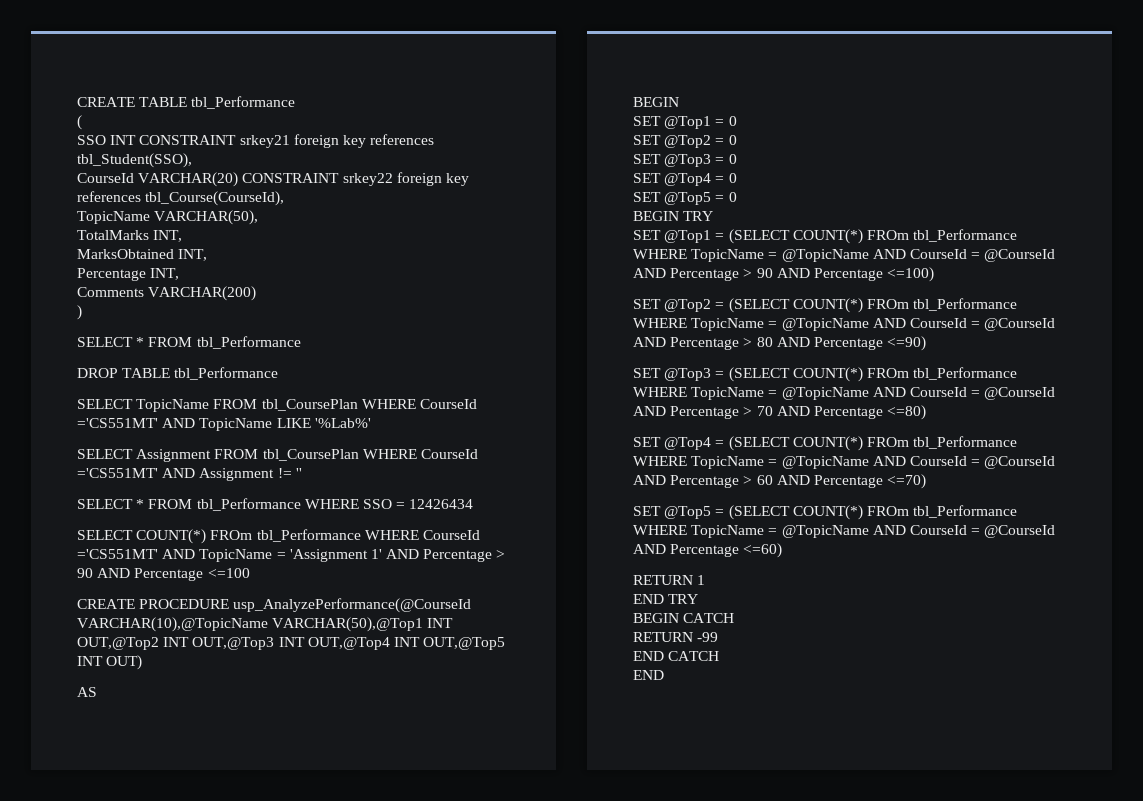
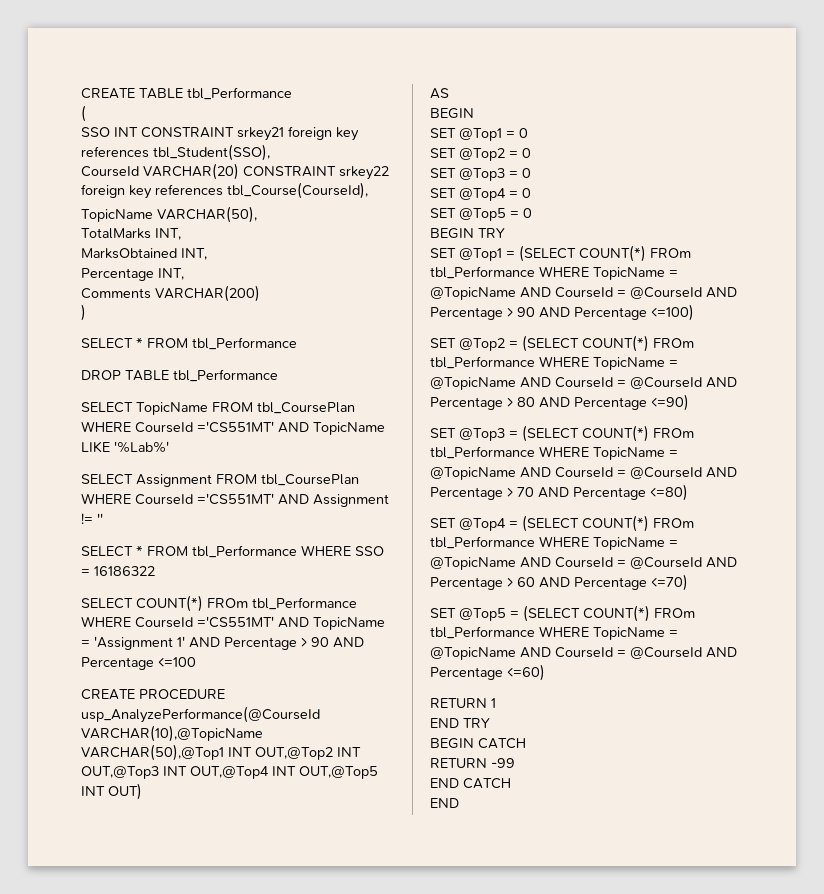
- SELECT * FROM tbl_Performance WHERE SSO = 12426434
+ SELECT * FROM tbl_Performance WHERE SSO = 16186322

